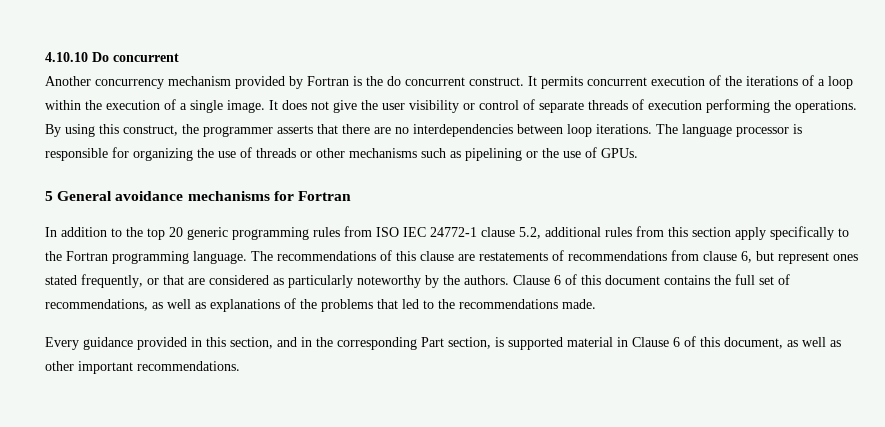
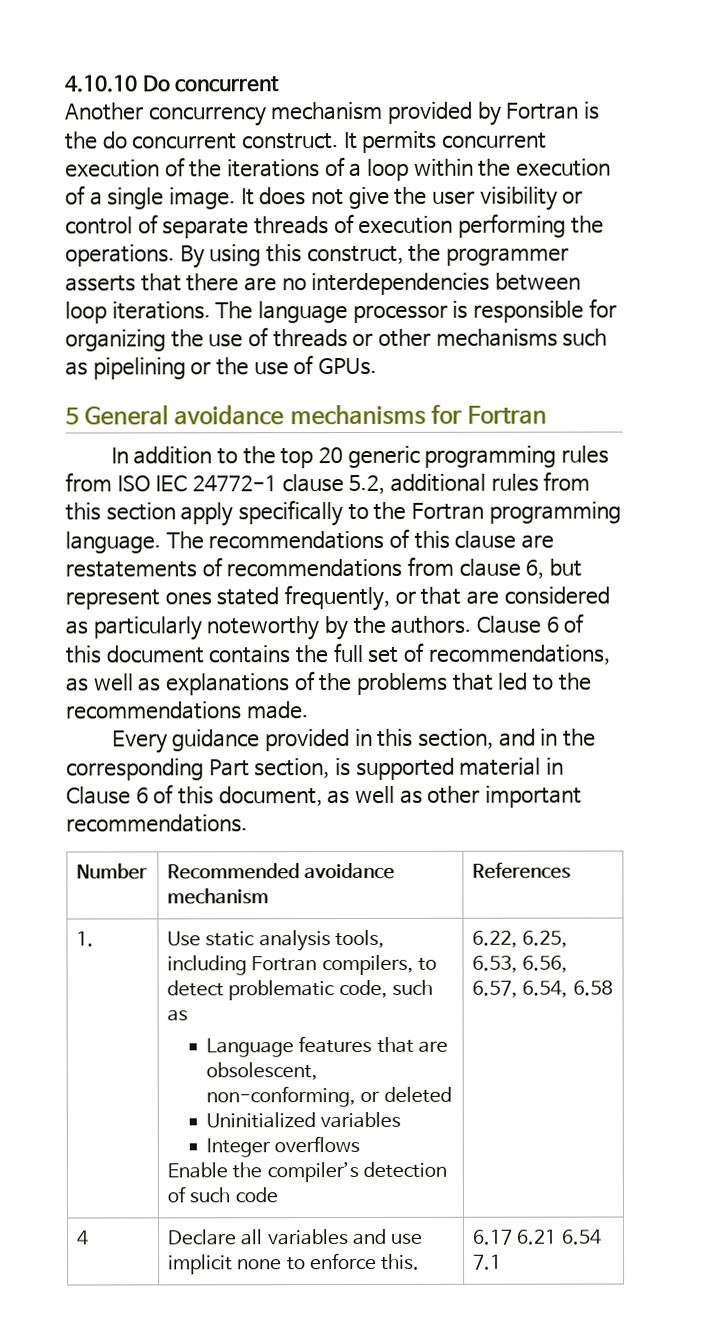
+ Number | Recommended avoidance mechanism | References
+ 1. | Use static analysis tools, including Fortran compilers, to detect problematic code, such as
+ Language features that are obsolescent, non-conforming, or deleted
+ Uninitialized variables
+ Integer overflows
+ Enable the compiler’s detection of such code | 6.22, 6.25, 6.53, 6.56, 6.57, 6.54, 6.58
+ 4 | Declare all variables and use implicit none to enforce this. | 6.17 6.21 6.54 7.1

